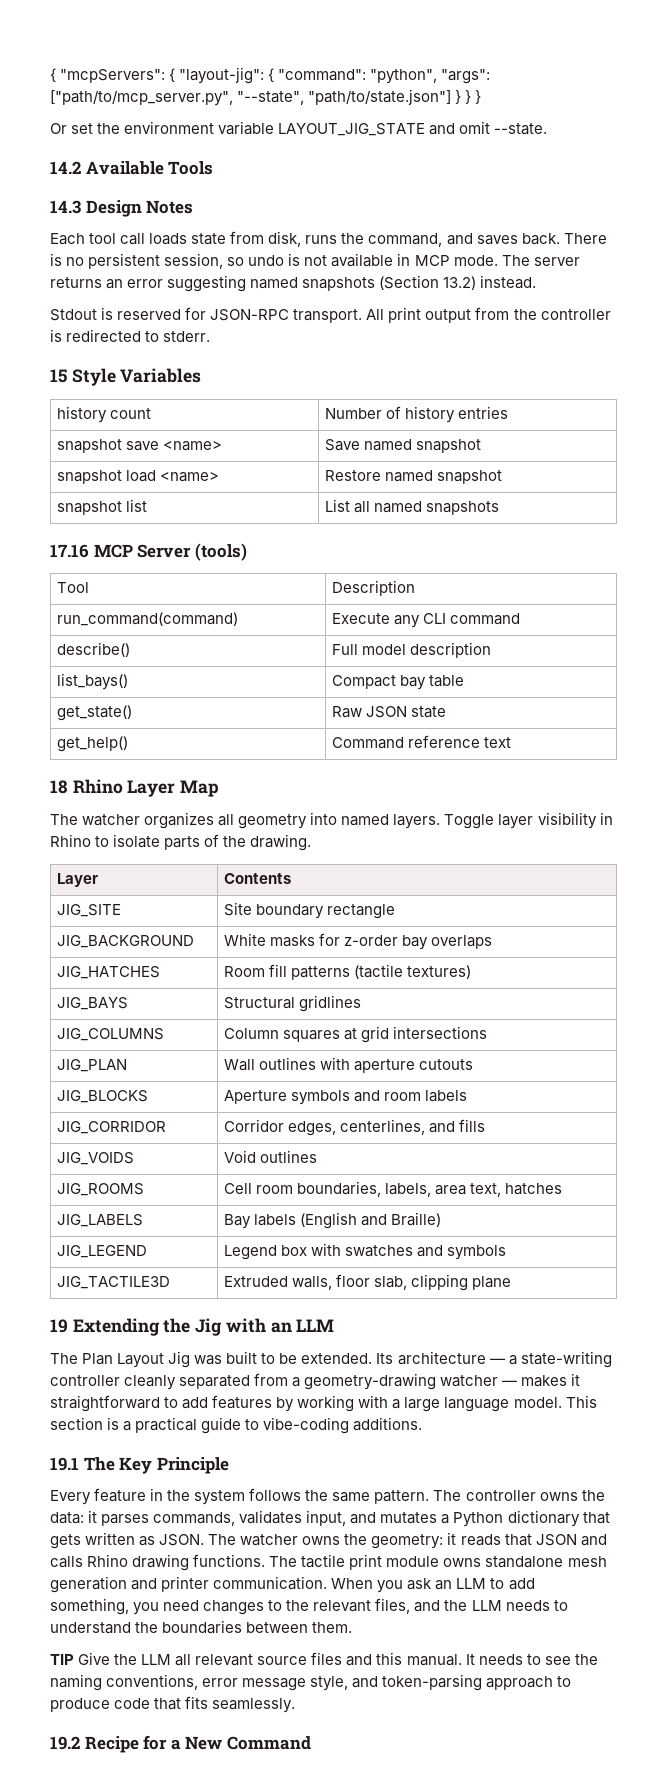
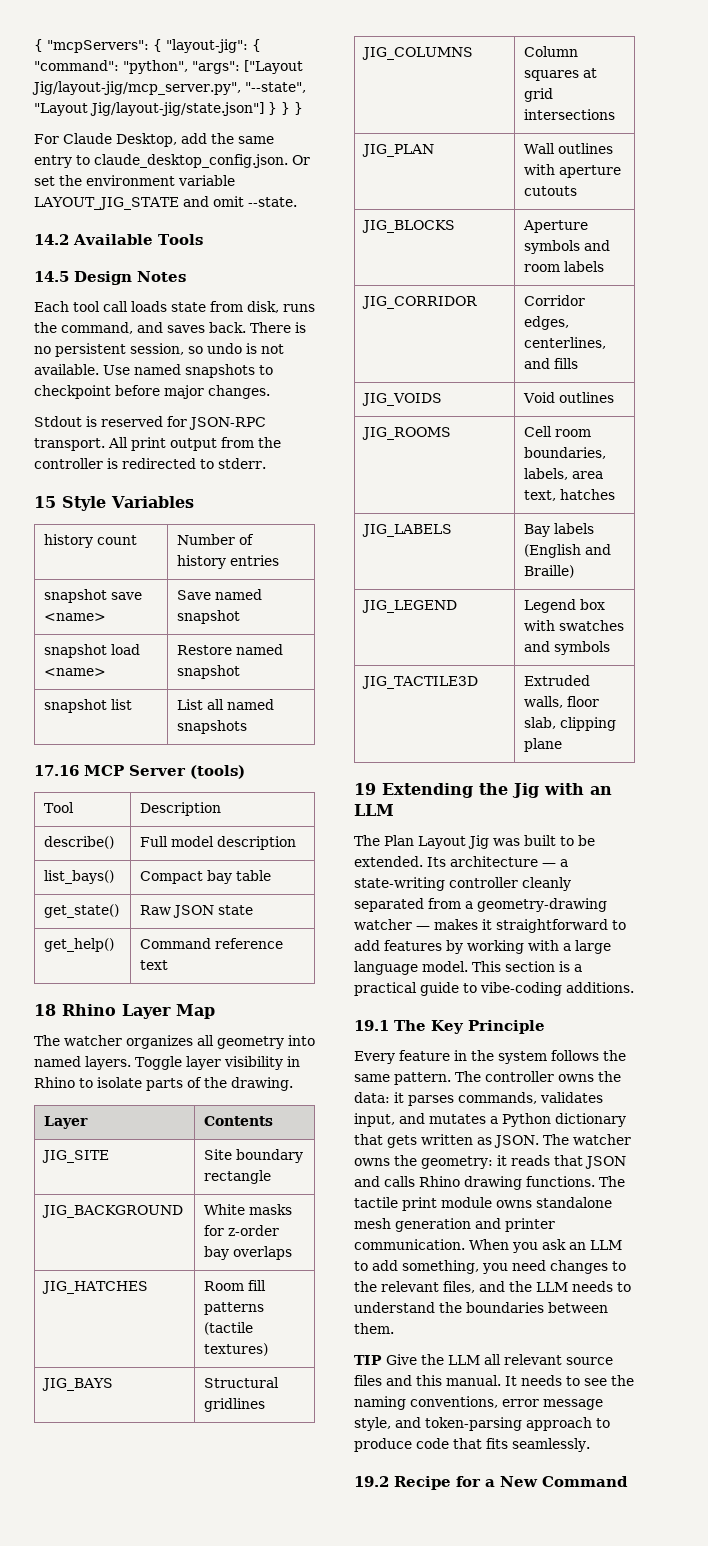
- { "mcpServers": { "layout-jig": { "command": "python", "args": ["path/to/mcp_server.py", "--state", "path/to/state.json"] } } }
- Or set the environment variable LAYOUT_JIG_STATE and omit --state.
+ { "mcpServers": { "layout-jig": { "command": "python", "args": ["Layout Jig/layout-jig/mcp_server.py", "--state", "Layout Jig/layout-jig/state.json"] } } }
+ For Claude Desktop, add the same entry to claude_desktop_config.json. Or set the environment variable LAYOUT_JIG_STATE and omit --state.
- 14.3 Design Notes
+ 14.5 Design Notes
- There is no persistent session, so undo is not available in MCP mode. The server returns an error suggesting named snapshots (Section 13.2) instead.
+ There is no persistent session, so undo is not available. Use named snapshots to checkpoint before major changes.
- run_command(command) | Execute any CLI command

